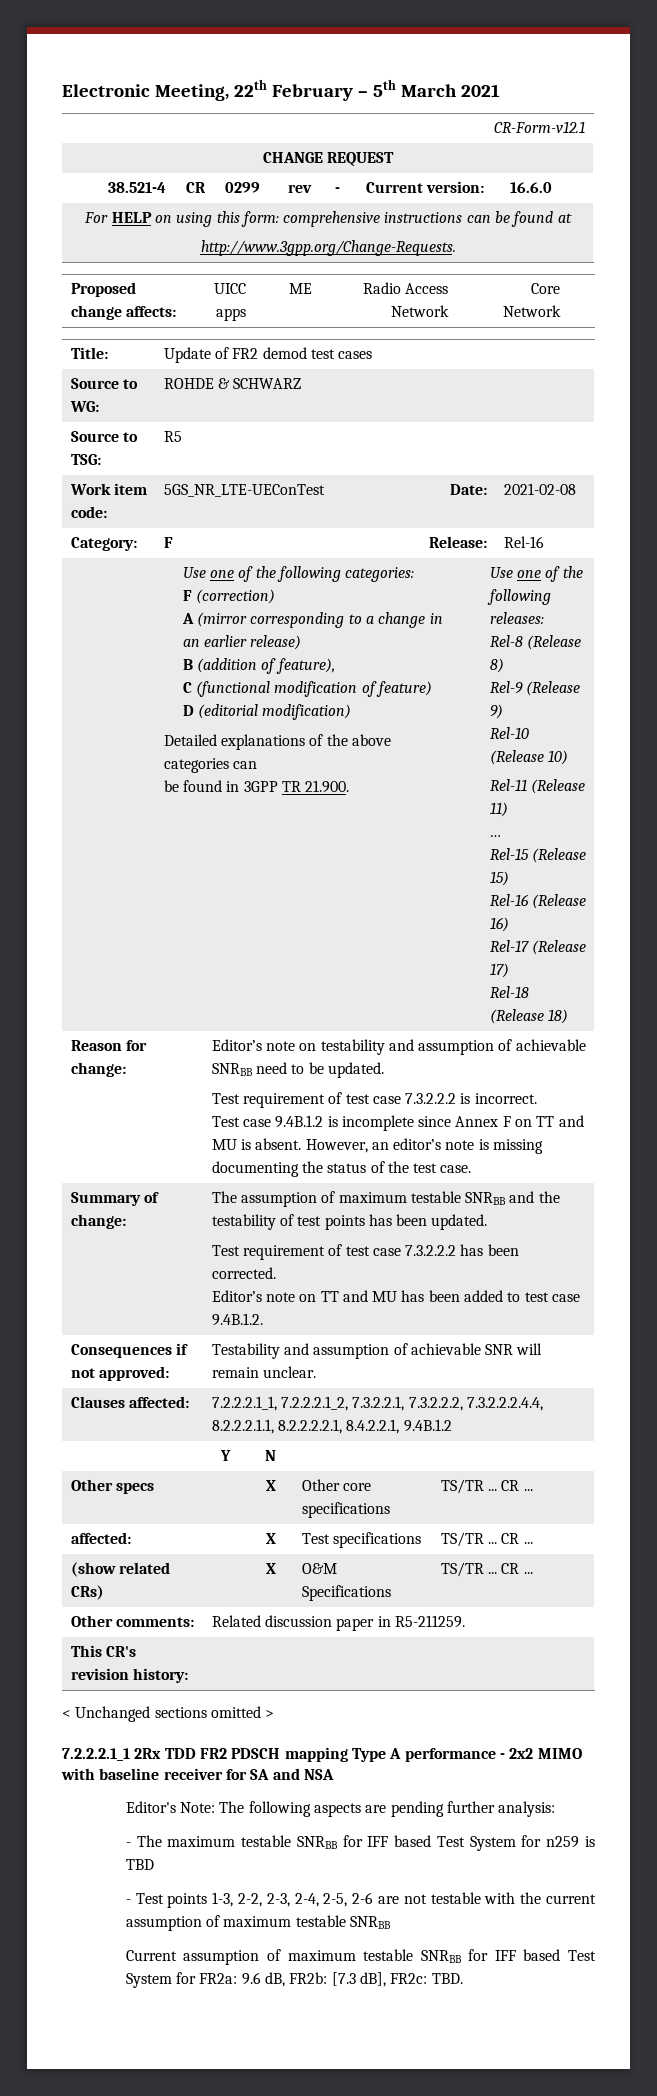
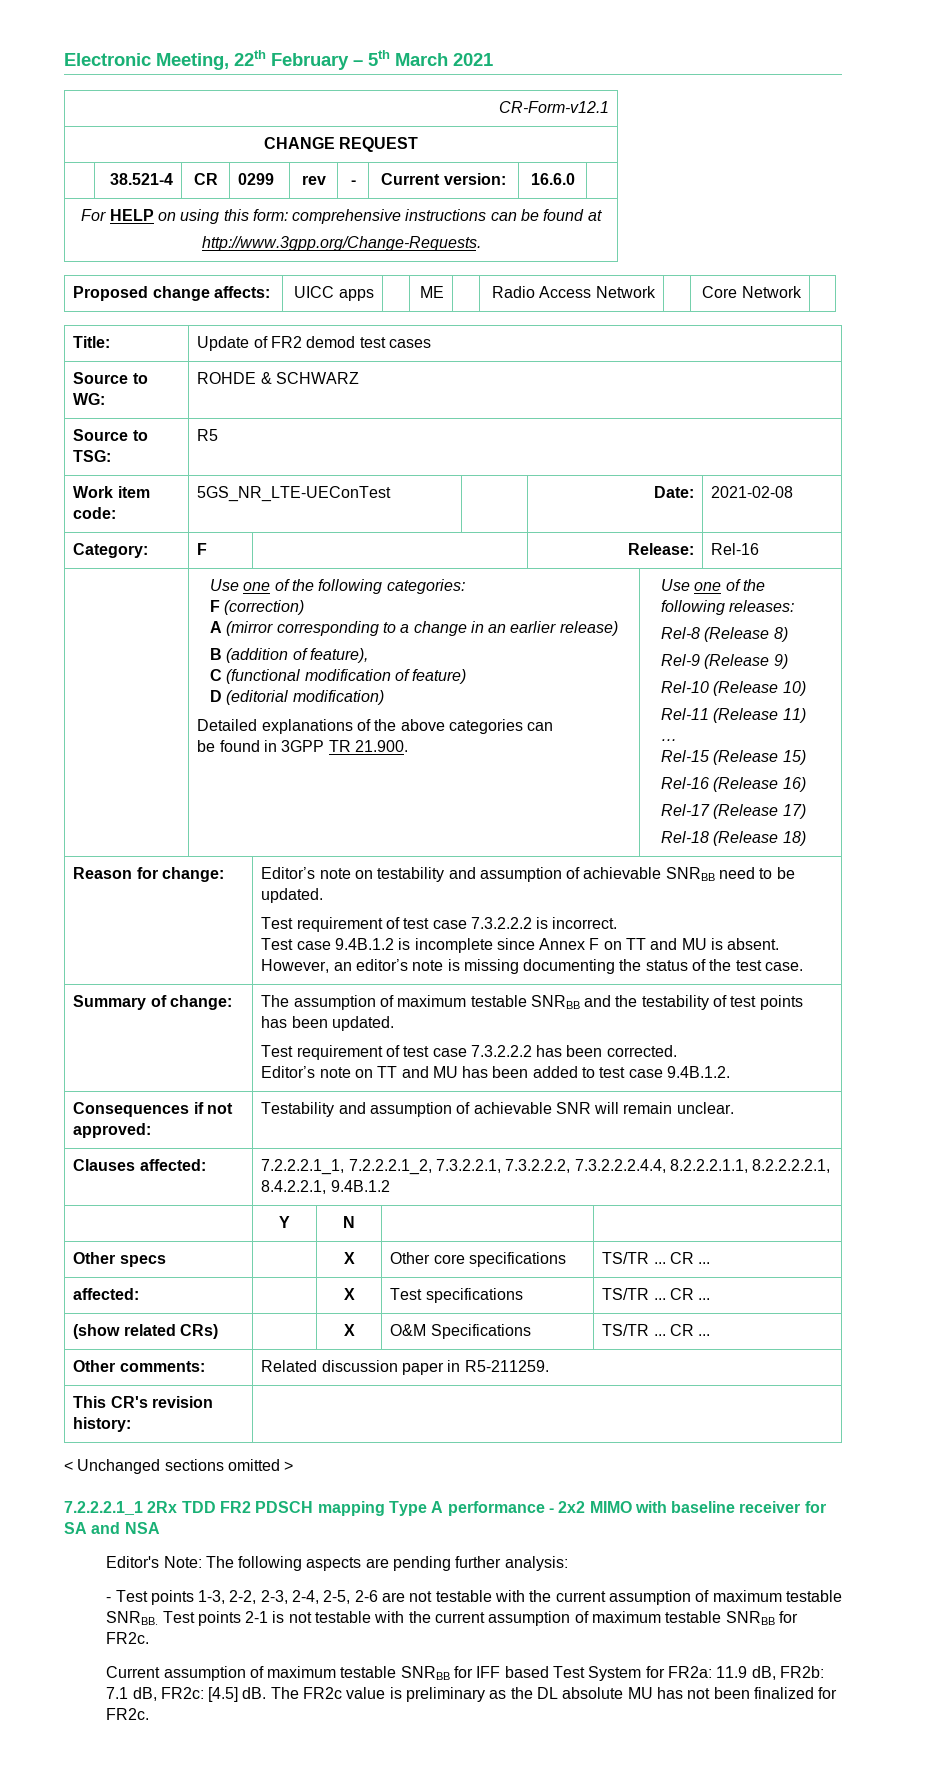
- - The maximum testable SNRBB for IFF based Test System for n259 is TBD
- - Test points 1-3, 2-2, 2-3, 2-4, 2-5, 2-6 are not testable with the current assumption of maximum testable SNRBB
+ - Test points 1-3, 2-2, 2-3, 2-4, 2-5, 2-6 are not testable with the current assumption of maximum testable SNRBB. Test points 2-1 is not testable with the current assumption of maximum testable SNRBB for FR2c.
- Current assumption of maximum testable SNRBB for IFF based Test System for FR2a: 9.6 dB, FR2b: [7.3 dB], FR2c: TBD.
+ Current assumption of maximum testable SNRBB for IFF based Test System for FR2a: 11.9 dB, FR2b: 7.1 dB, FR2c: [4.5] dB. The FR2c value is preliminary as the DL absolute MU has not been finalized for FR2c.

